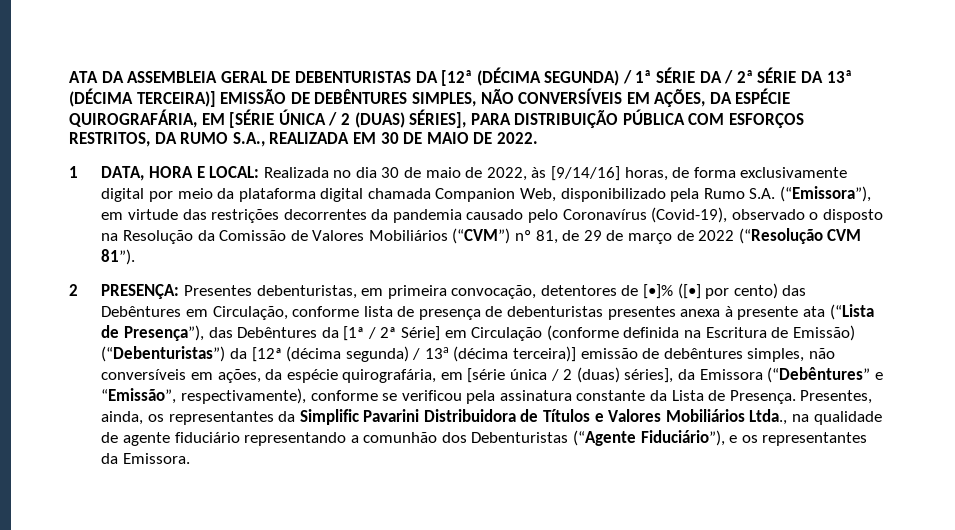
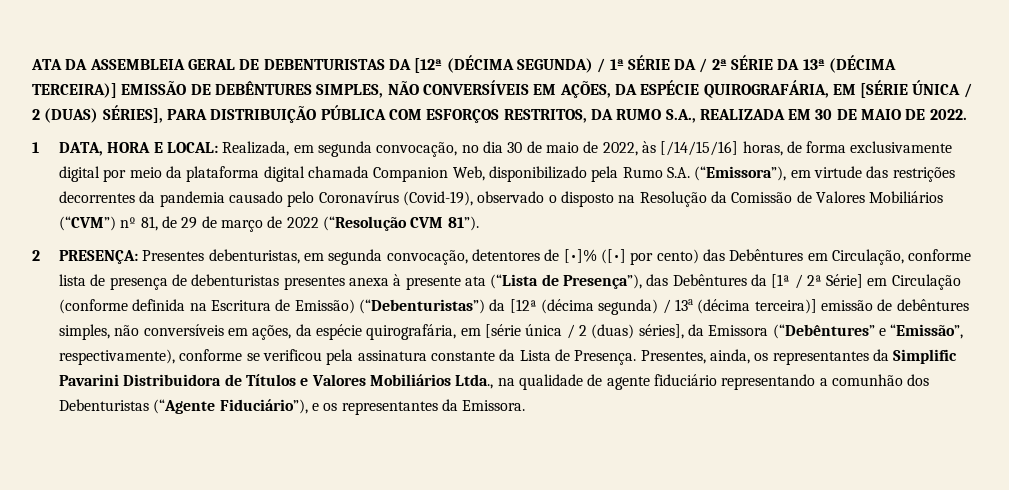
- Realizada no dia 30 de maio de 2022, às [9/14/16] horas, de forma exclusivamente digital por meio da plataforma digital chamada Companion Web, disponibilizado pela Rumo S.A. (“Emissora”), em virtude das restrições decorrentes da pandemia causado pelo Coronavírus (Covid-19), observado o disposto na Resolução da Comissão de Valores Mobiliários (“CVM”) nº 81, de 29 de março de 2022 (“Resolução CVM 81”).
+ Realizada, em segunda convocação, no dia 30 de maio de 2022, às [/14/15/16] horas, de forma exclusivamente digital por meio da plataforma digital chamada Companion Web, disponibilizado pela Rumo S.A. (“Emissora”), em virtude das restrições decorrentes da pandemia causado pelo Coronavírus (Covid-19), observado o disposto na Resolução da Comissão de Valores Mobiliários (“CVM”) nº 81, de 29 de março de 2022 (“Resolução CVM 81”).
- Presentes debenturistas, em primeira convocação, detentores de [•]% ([•] por cento) das Debêntures em Circulação, conforme lista de presença de debenturistas presentes anexa à presente ata (“Lista de Presença”), das Debêntures da [1ª / 2ª Série] em Circulação (conforme definida na Escritura de Emissão) (“Debenturistas”) da [12ª (décima segunda) / 13a (décima terceira)] emissão de debêntures simples, não conversíveis em ações, da espécie quirografária, em [série única / 2 (duas) séries], da Emissora (“Debêntures” e “Emissão”, respectivamente), conforme se verificou pela assinatura constante da Lista de Presença.
+ Presentes debenturistas, em segunda convocação, detentores de [•]% ([•] por cento) das Debêntures em Circulação, conforme lista de presença de debenturistas presentes anexa à presente ata (“Lista de Presença”), das Debêntures da [1ª / 2ª Série] em Circulação (conforme definida na Escritura de Emissão) (“Debenturistas”) da [12ª (décima segunda) / 13a (décima terceira)] emissão de debêntures simples, não conversíveis em ações, da espécie quirografária, em [série única / 2 (duas) séries], da Emissora (“Debêntures” e “Emissão”, respectivamente), conforme se verificou pela assinatura constante da Lista de Presença.

